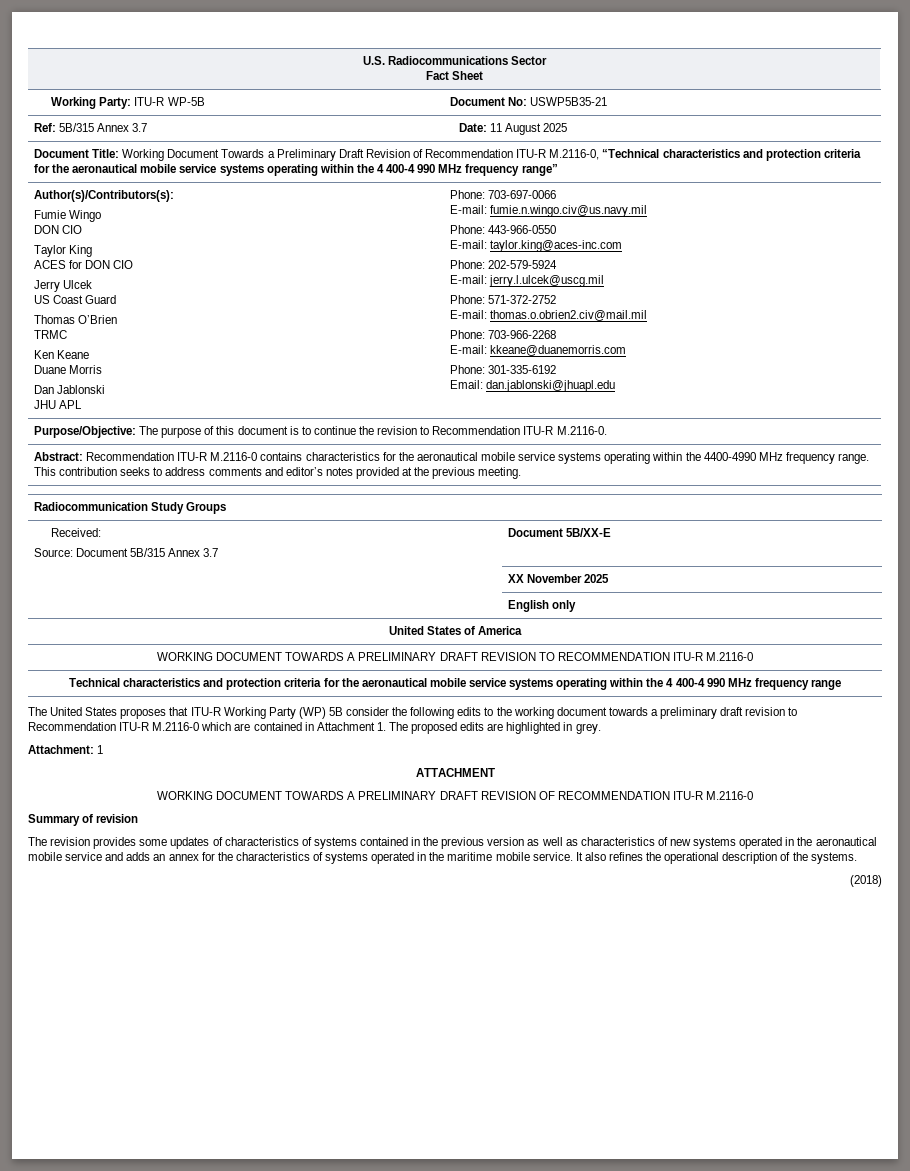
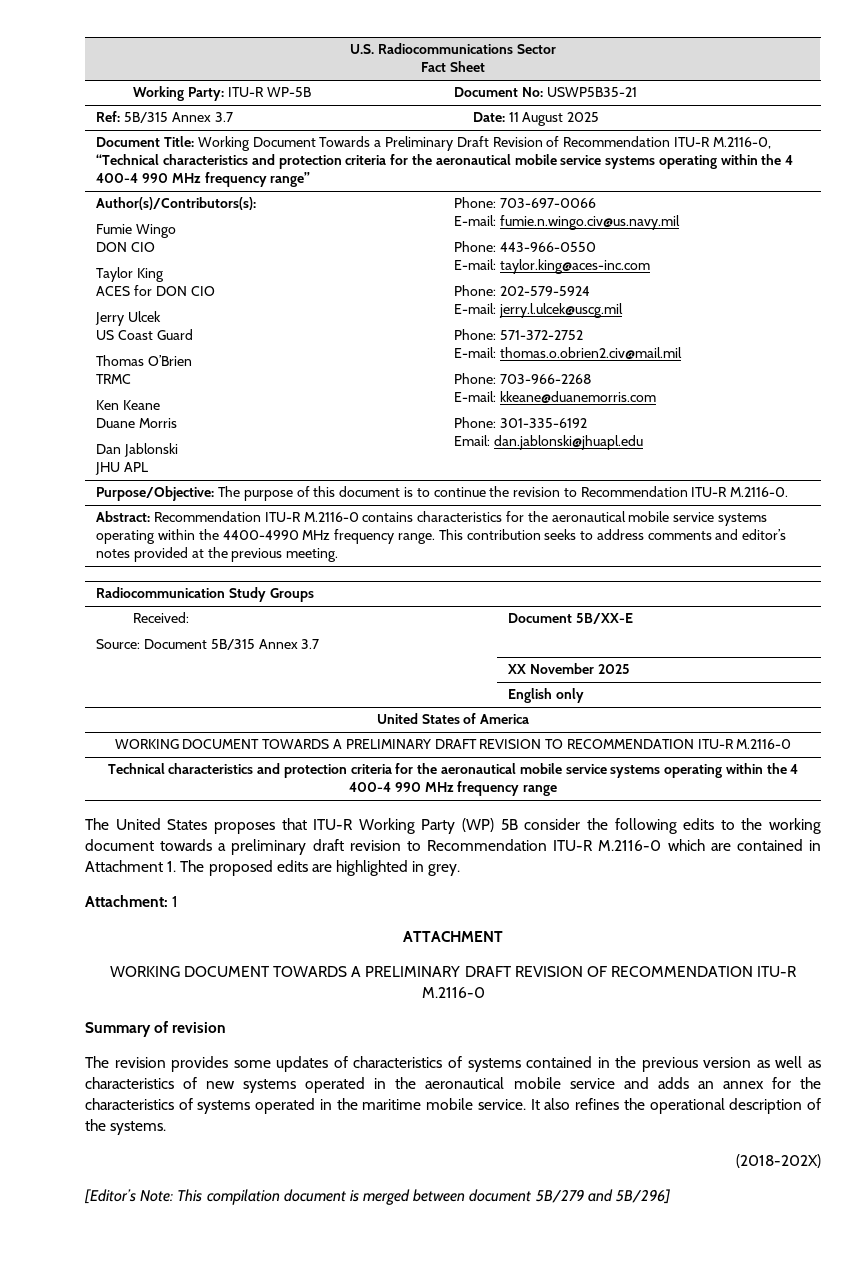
- (2018)
+ (2018-202X)
+ [Editor’s Note: This compilation document is merged between document 5B/279 and 5B/296]

